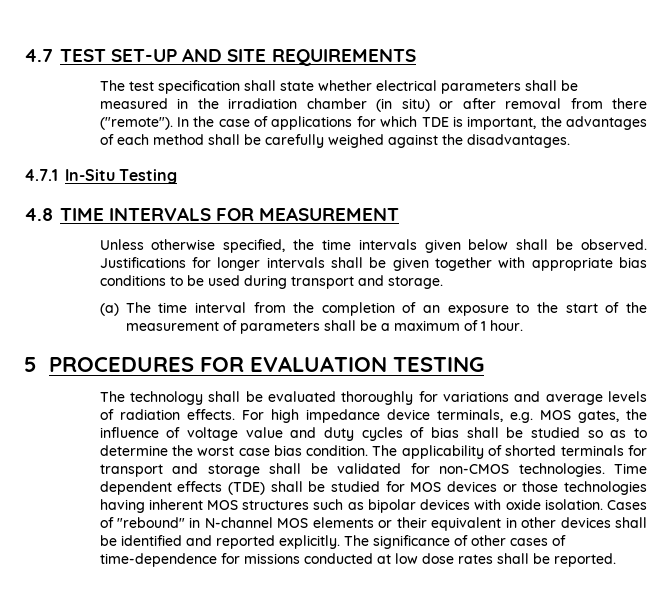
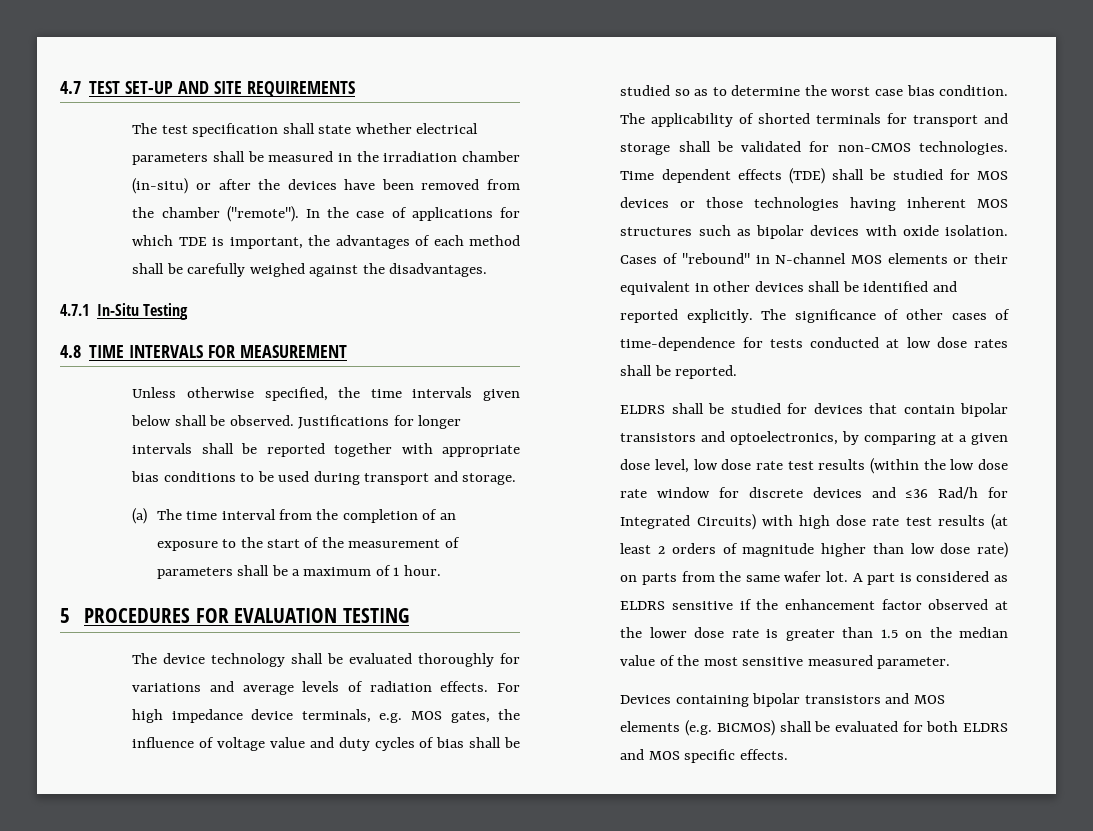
- The test specification shall state whether electrical parameters shall be measured in the irradiation chamber (in situ) or after removal from there ("remote").
+ The test specification shall state whether electrical parameters shall be measured in the irradiation chamber (in-situ) or after the devices have been removed from the chamber ("remote").
- Justifications for longer intervals shall be given together with appropriate bias conditions to be used during transport and storage.
+ Justifications for longer intervals shall be reported together with appropriate bias conditions to be used during transport and storage.
- The technology shall be evaluated thoroughly for variations and average levels of radiation effects.
+ The device technology shall be evaluated thoroughly for variations and average levels of radiation effects.
- The significance of other cases of time-dependence for missions conducted at low dose rates shall be reported.
+ The significance of other cases of time-dependence for tests conducted at low dose rates shall be reported.
+ ELDRS shall be studied for devices that contain bipolar transistors and optoelectronics, by comparing at a given dose level, low dose rate test results (within the low dose rate window for discrete devices and ≤36 Rad/h for Integrated Circuits) with high dose rate test results (at least 2 orders of magnitude higher than low dose rate) on parts from the same wafer lot. A part is considered as ELDRS sensitive if the enhancement factor observed at the lower dose rate is greater than 1.5 on the median value of the most sensitive measured parameter.
+ Devices containing bipolar transistors and MOS elements (e.g. BiCMOS) shall be evaluated for both ELDRS and MOS specific effects.

